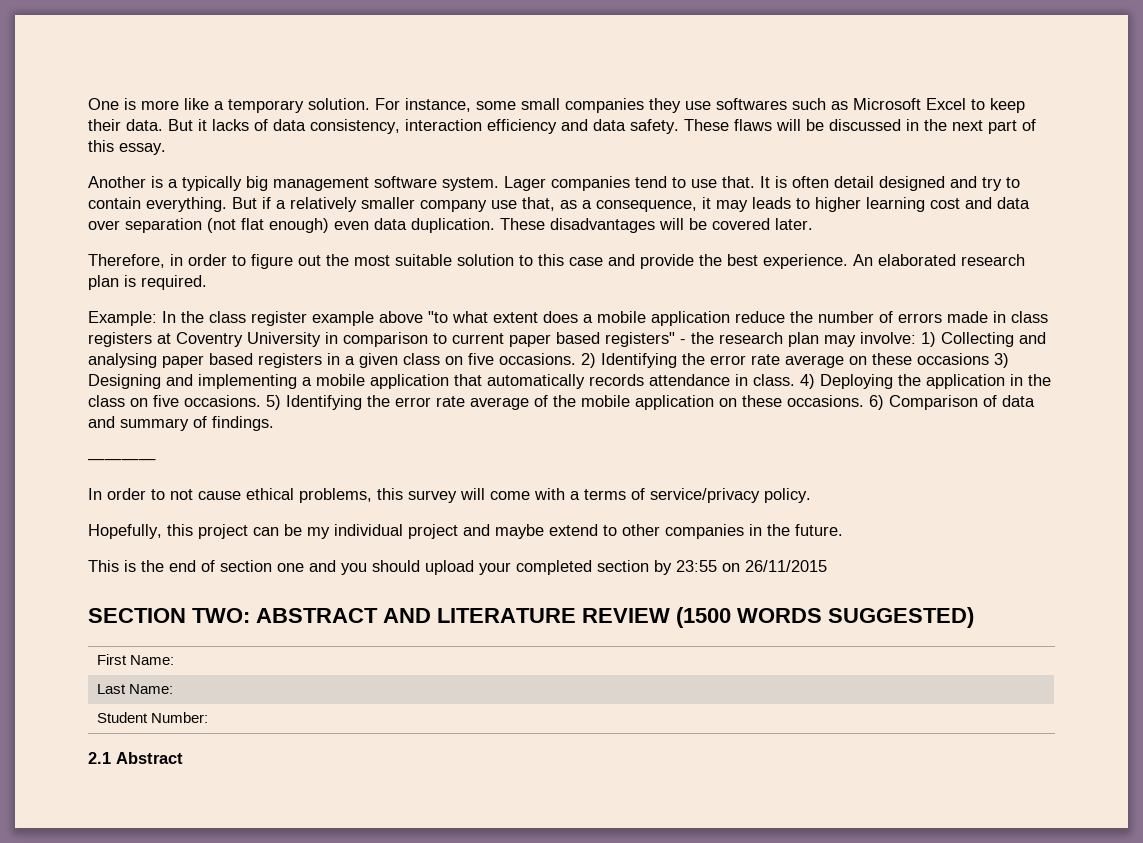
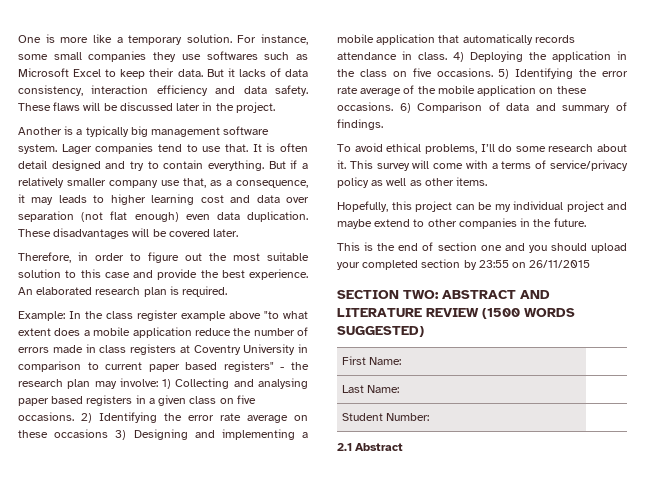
- These flaws will be discussed in the next part of this essay.
+ These flaws will be discussed later in the project.
- ————
- In order to not cause ethical problems, this survey will come with a terms of service/privacy policy.
+ To avoid ethical problems, I’ll do some research about it. This survey will come with a terms of service/privacy policy as well as other items.

